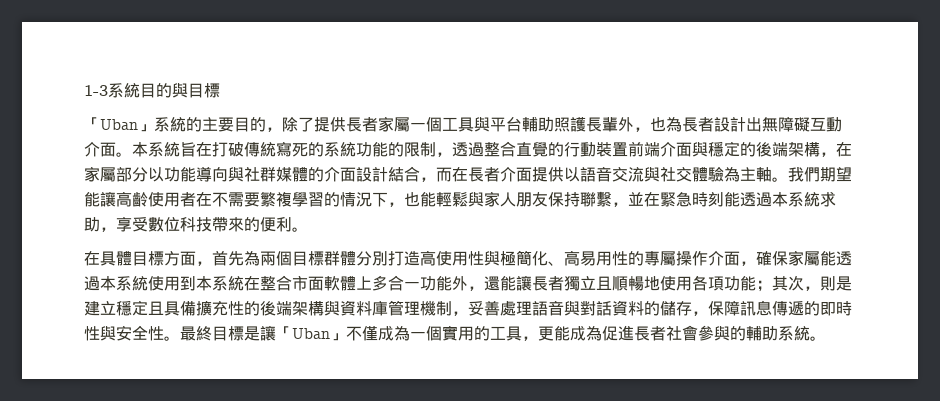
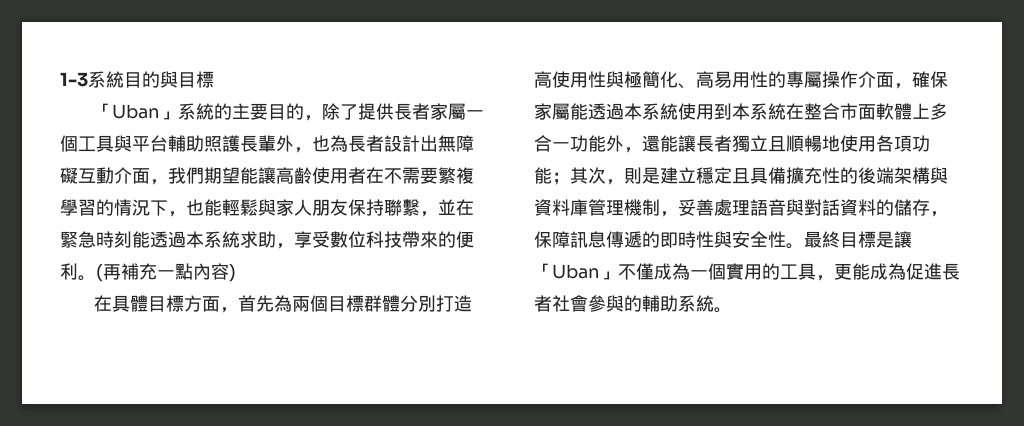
- 「Uban」系統的主要目的，除了提供長者家屬一個工具與平台輔助照護長輩外，也為長者設計出無障礙互動介面。本系統旨在打破傳統寫死的系統功能的限制，透過整合直覺的行動裝置前端介面與穩定的後端架構，在家屬部分以功能導向與社群媒體的介面設計結合，而在長者介面提供以語音交流與社交體驗為主軸。我們期望能讓高齡使用者在不需要繁複學習的情況下，也能輕鬆與家人朋友保持聯繫，並在緊急時刻能透過本系統求助，享受數位科技帶來的便利。
+ 「Uban」系統的主要目的，除了提供長者家屬一個工具與平台輔助照護長輩外，也為長者設計出無障礙互動介面，我們期望能讓高齡使用者在不需要繁複學習的情況下，也能輕鬆與家人朋友保持聯繫，並在緊急時刻能透過本系統求助，享受數位科技帶來的便利。(再補充一點內容)

